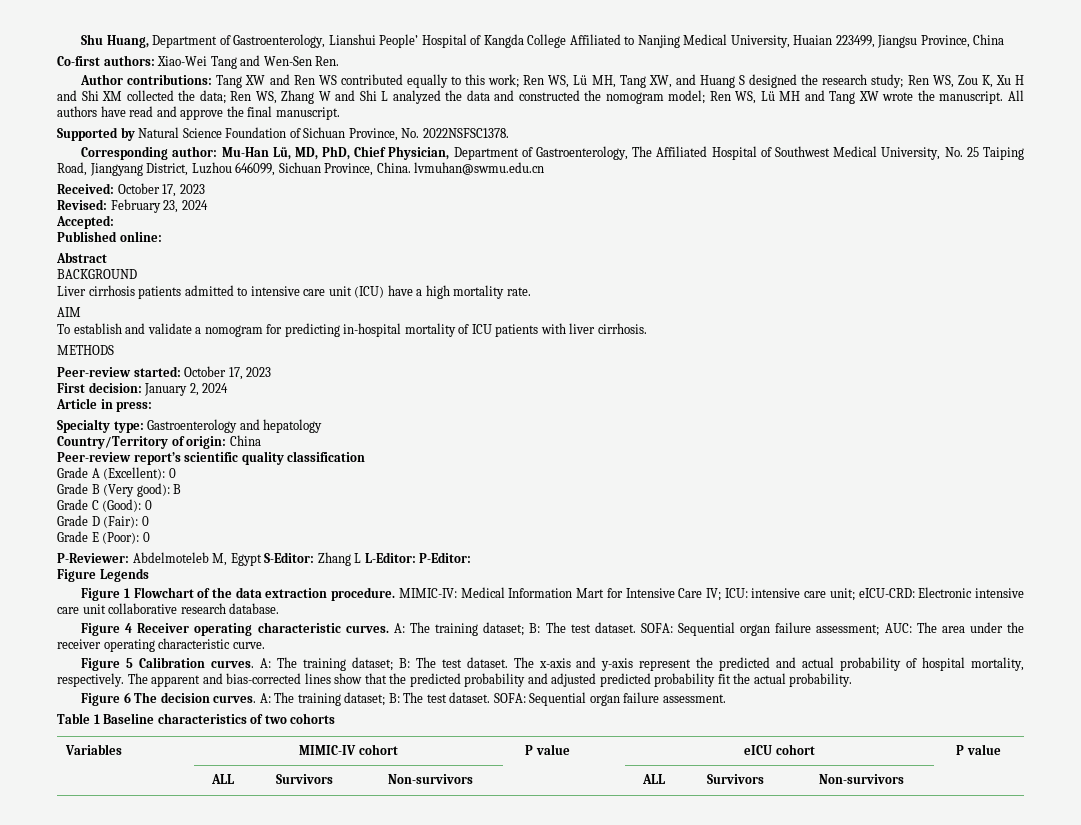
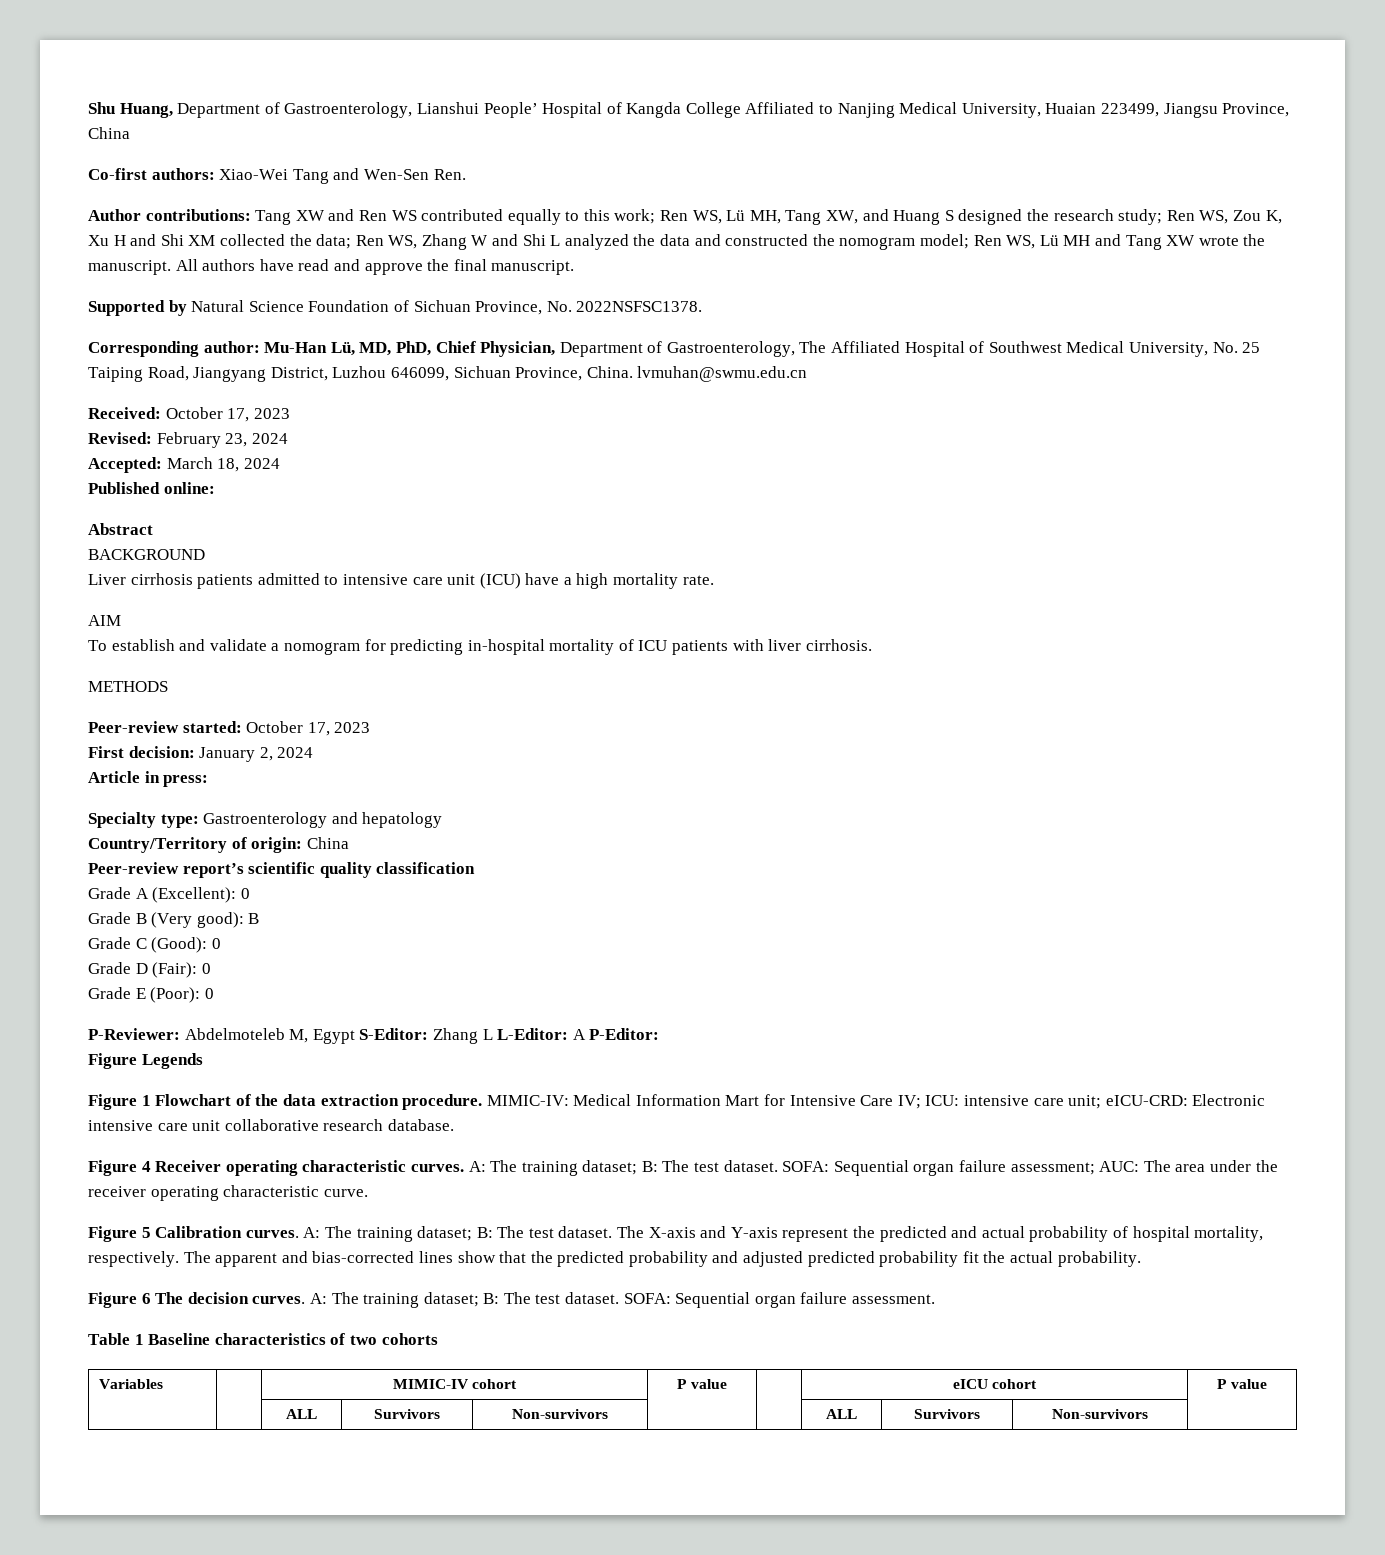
- Accepted:
+ Accepted: March 18, 2024
- P-Reviewer: Abdelmoteleb M, Egypt S-Editor: Zhang L L-Editor: P-Editor:
+ P-Reviewer: Abdelmoteleb M, Egypt S-Editor: Zhang L L-Editor: A P-Editor:
- The x-axis and y-axis represent the predicted and actual probability of hospital mortality, respectively.
+ The X-axis and Y-axis represent the predicted and actual probability of hospital mortality, respectively.

